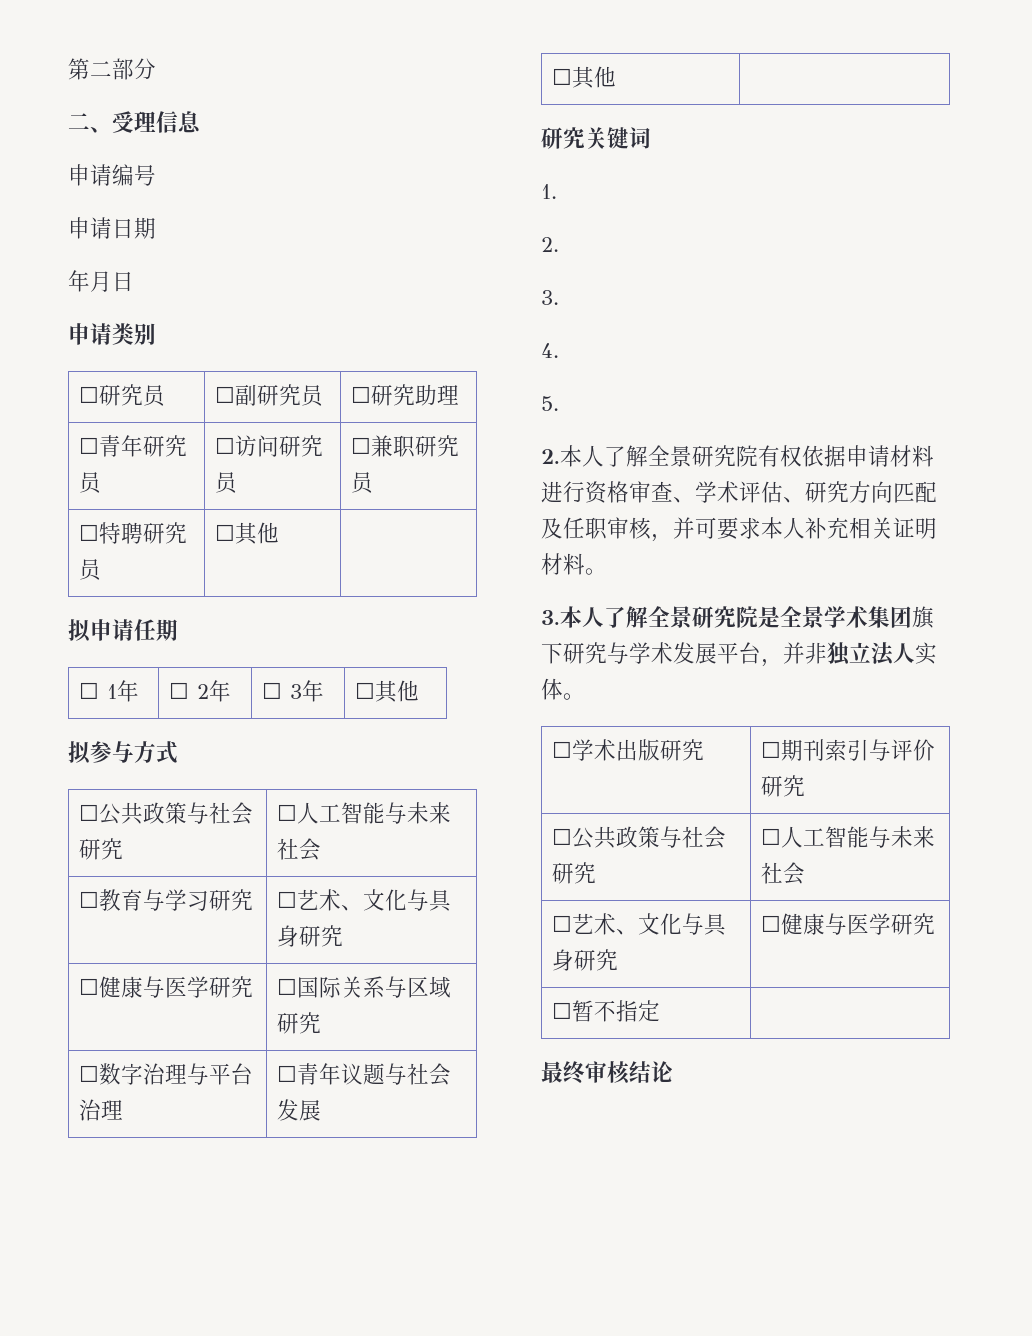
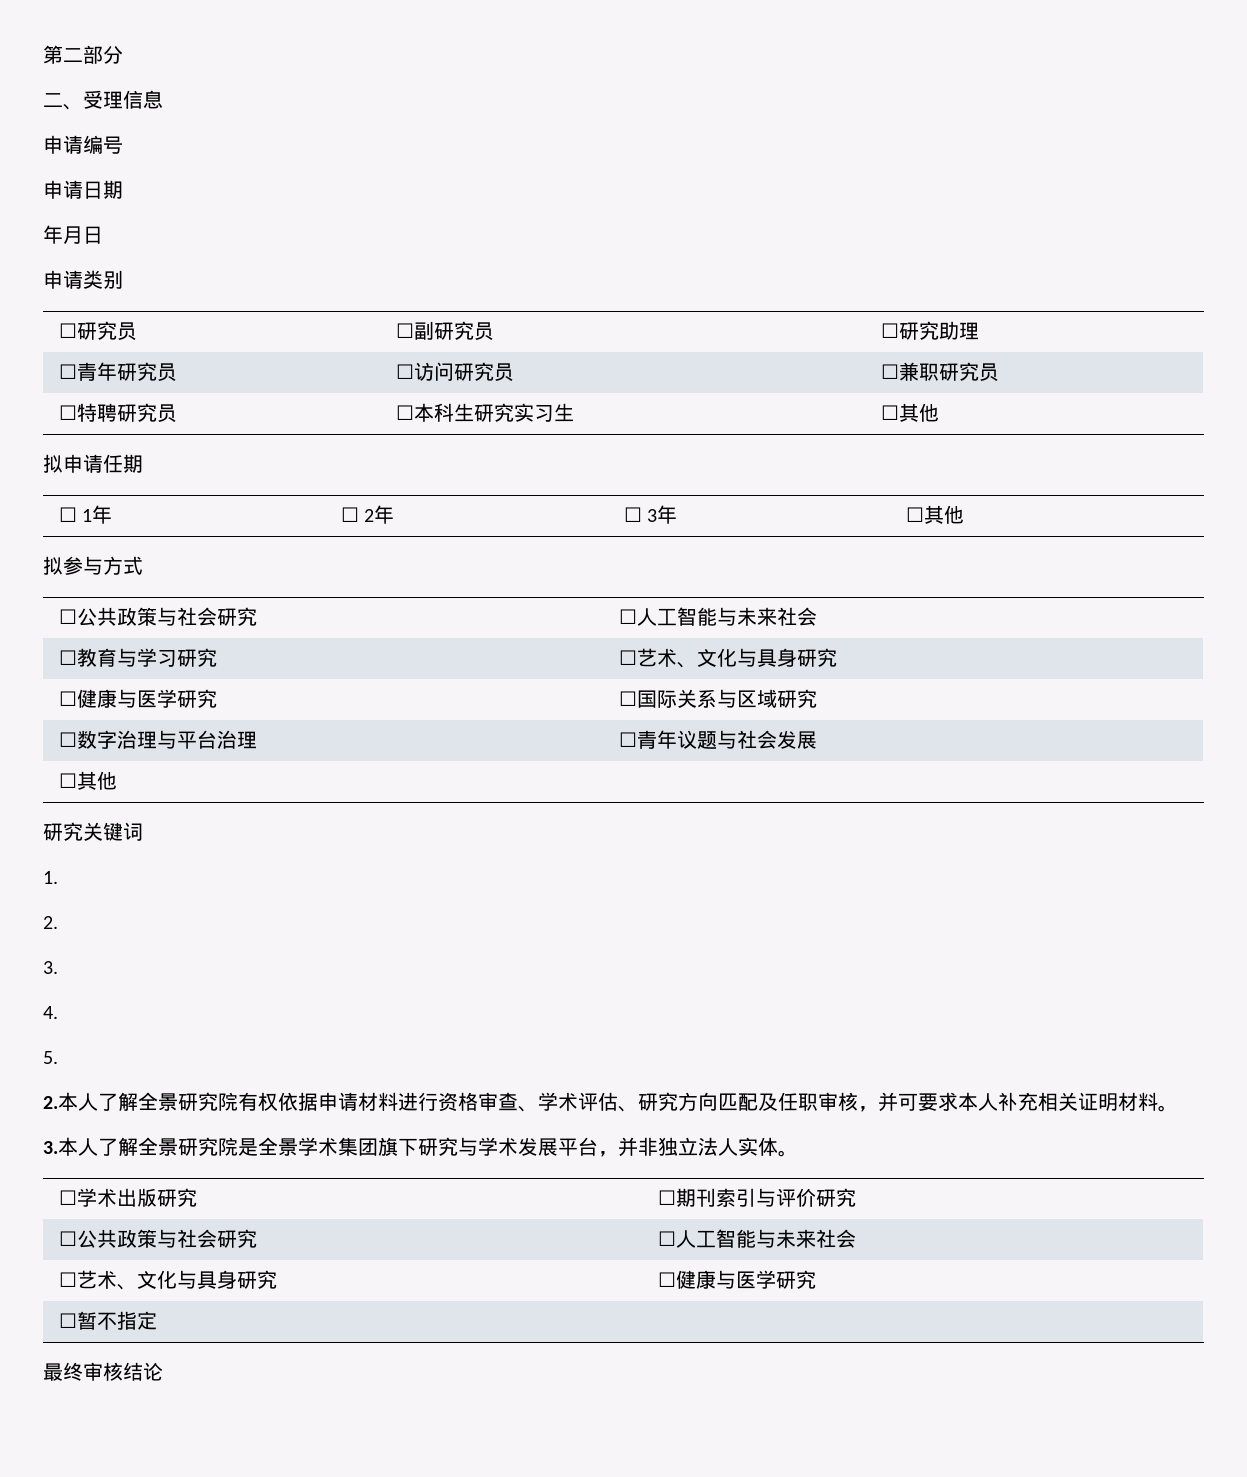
- ☐特聘研究员 | ☐其他 |
+ ☐特聘研究员 | ☐本科生研究实习生 | ☐其他

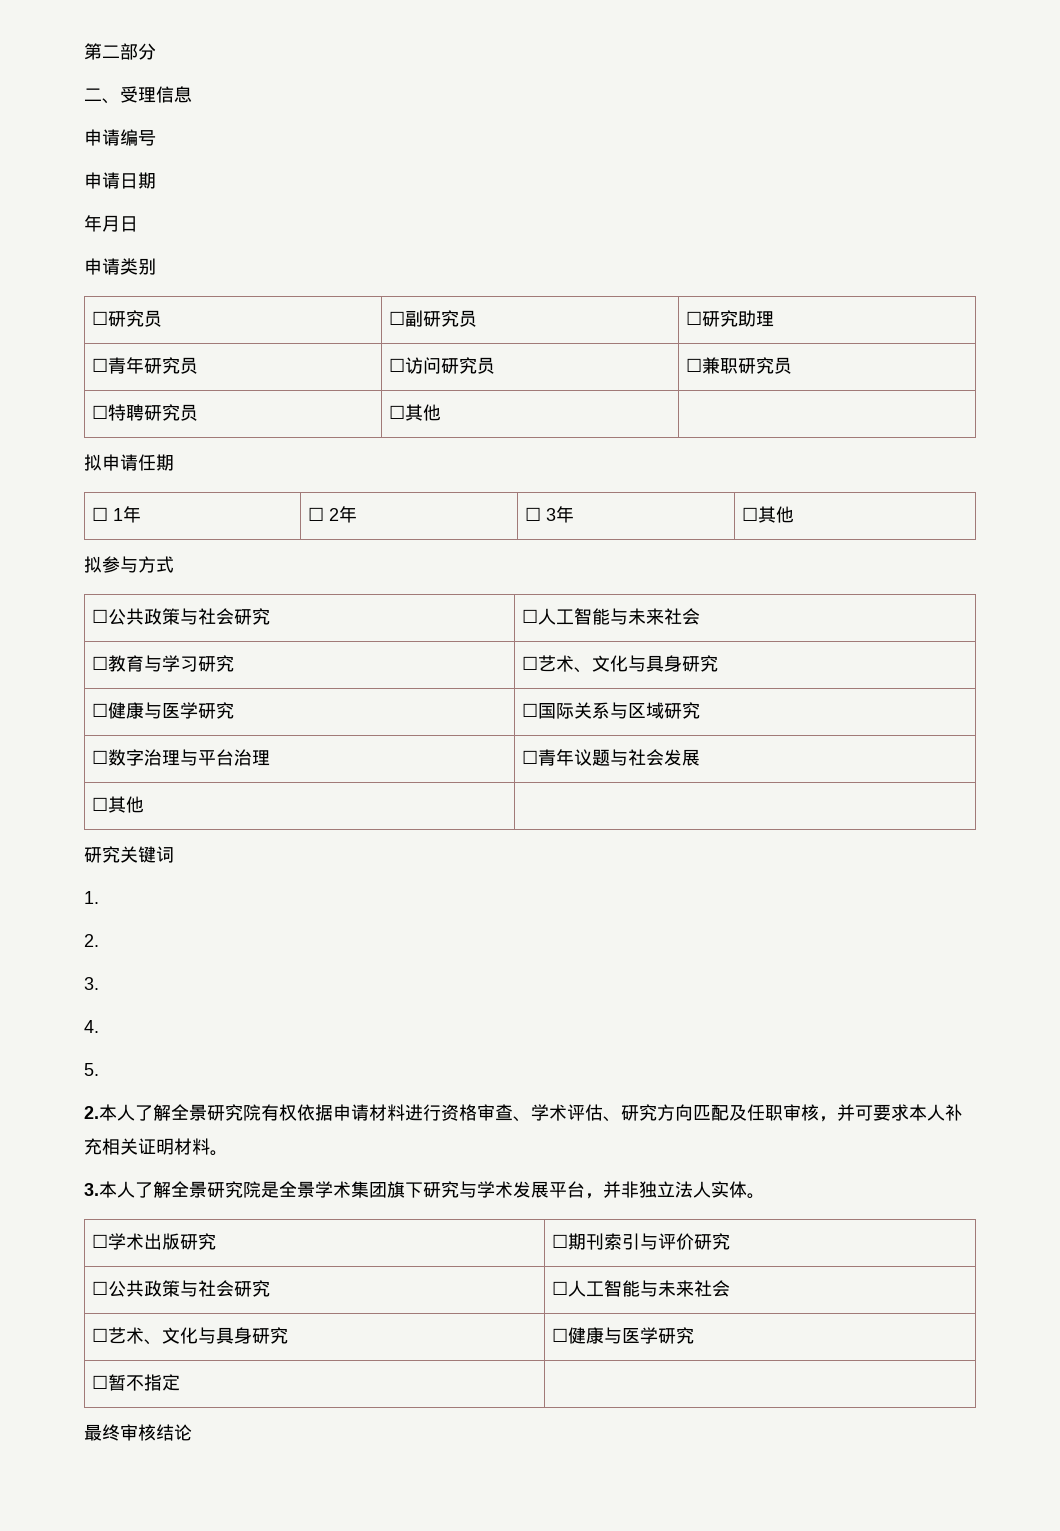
- ☐特聘研究员 | ☐本科生研究实习生 | ☐其他
+ ☐特聘研究员 | ☐其他 |

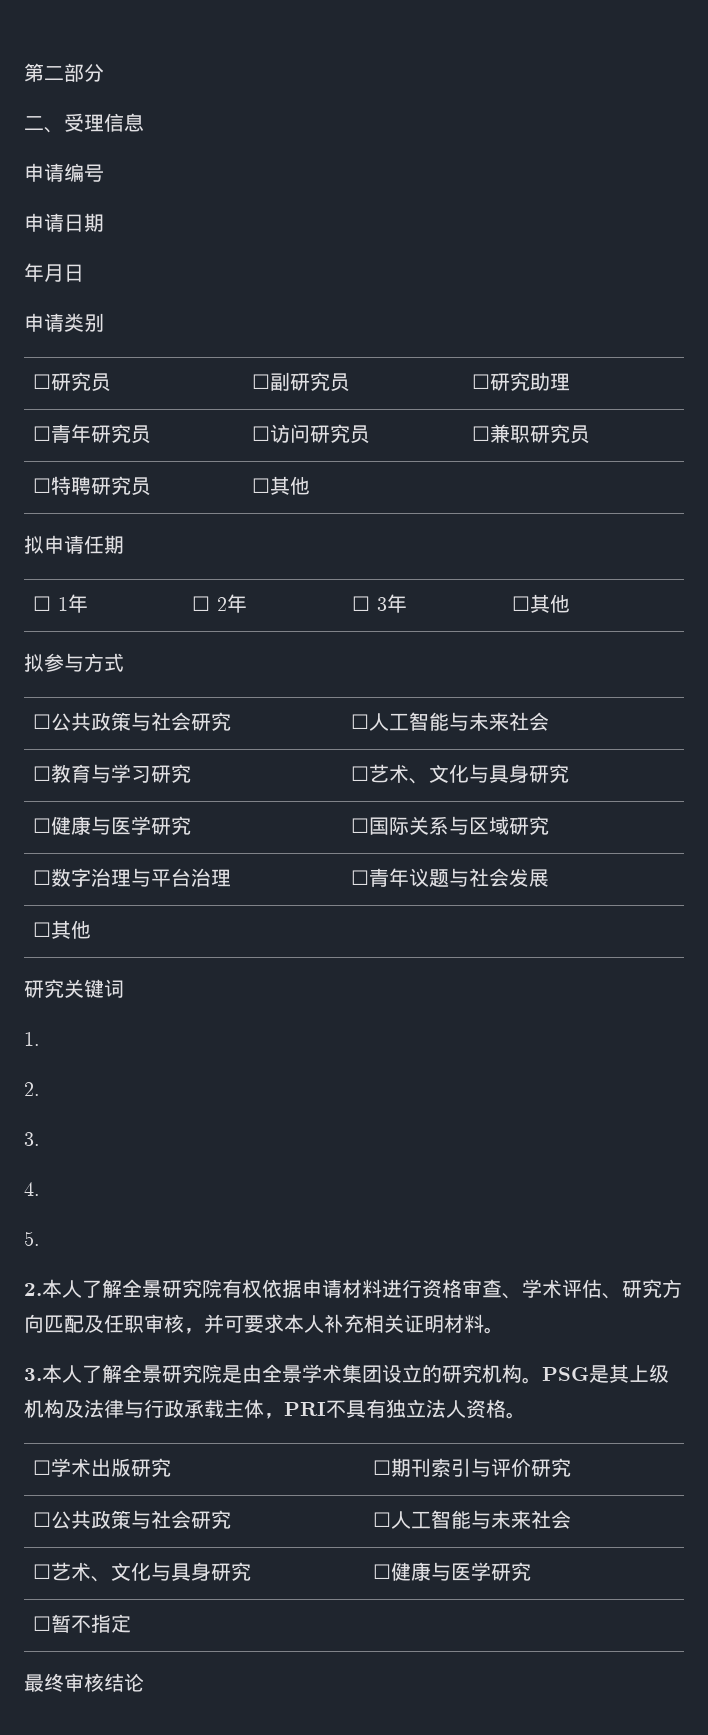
- 3.本人了解全景研究院是全景学术集团旗下研究与学术发展平台，并非独立法人实体。
+ 3.本人了解全景研究院是由全景学术集团设立的研究机构。PSG是其上级机构及法律与行政承载主体，PRI不具有独立法人资格。

